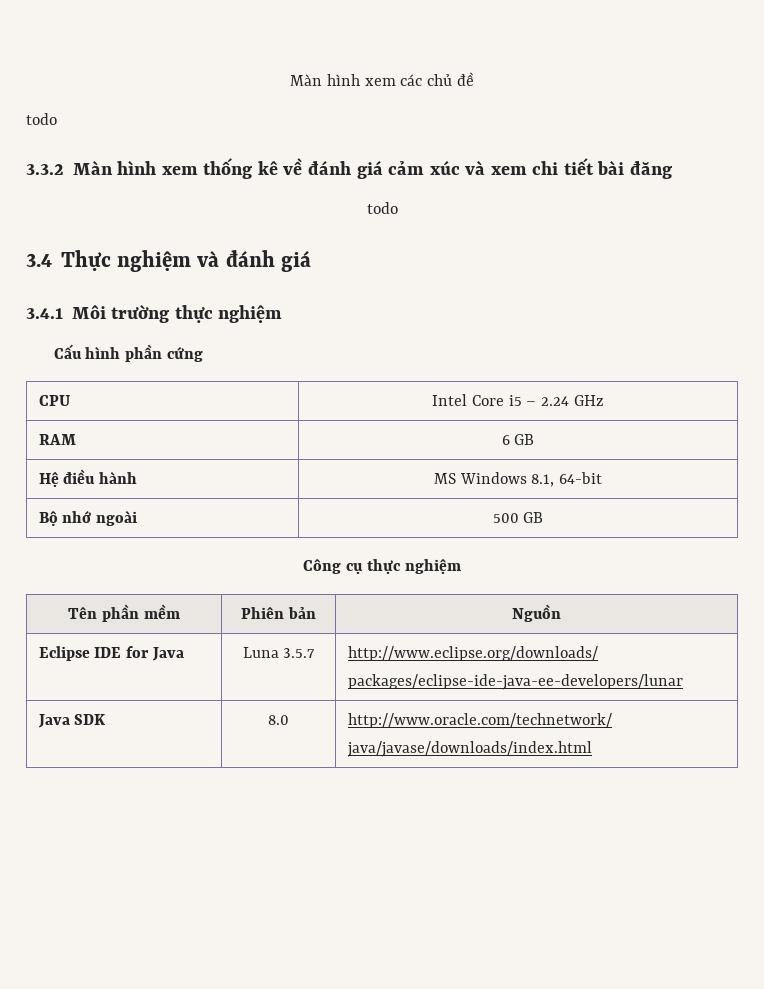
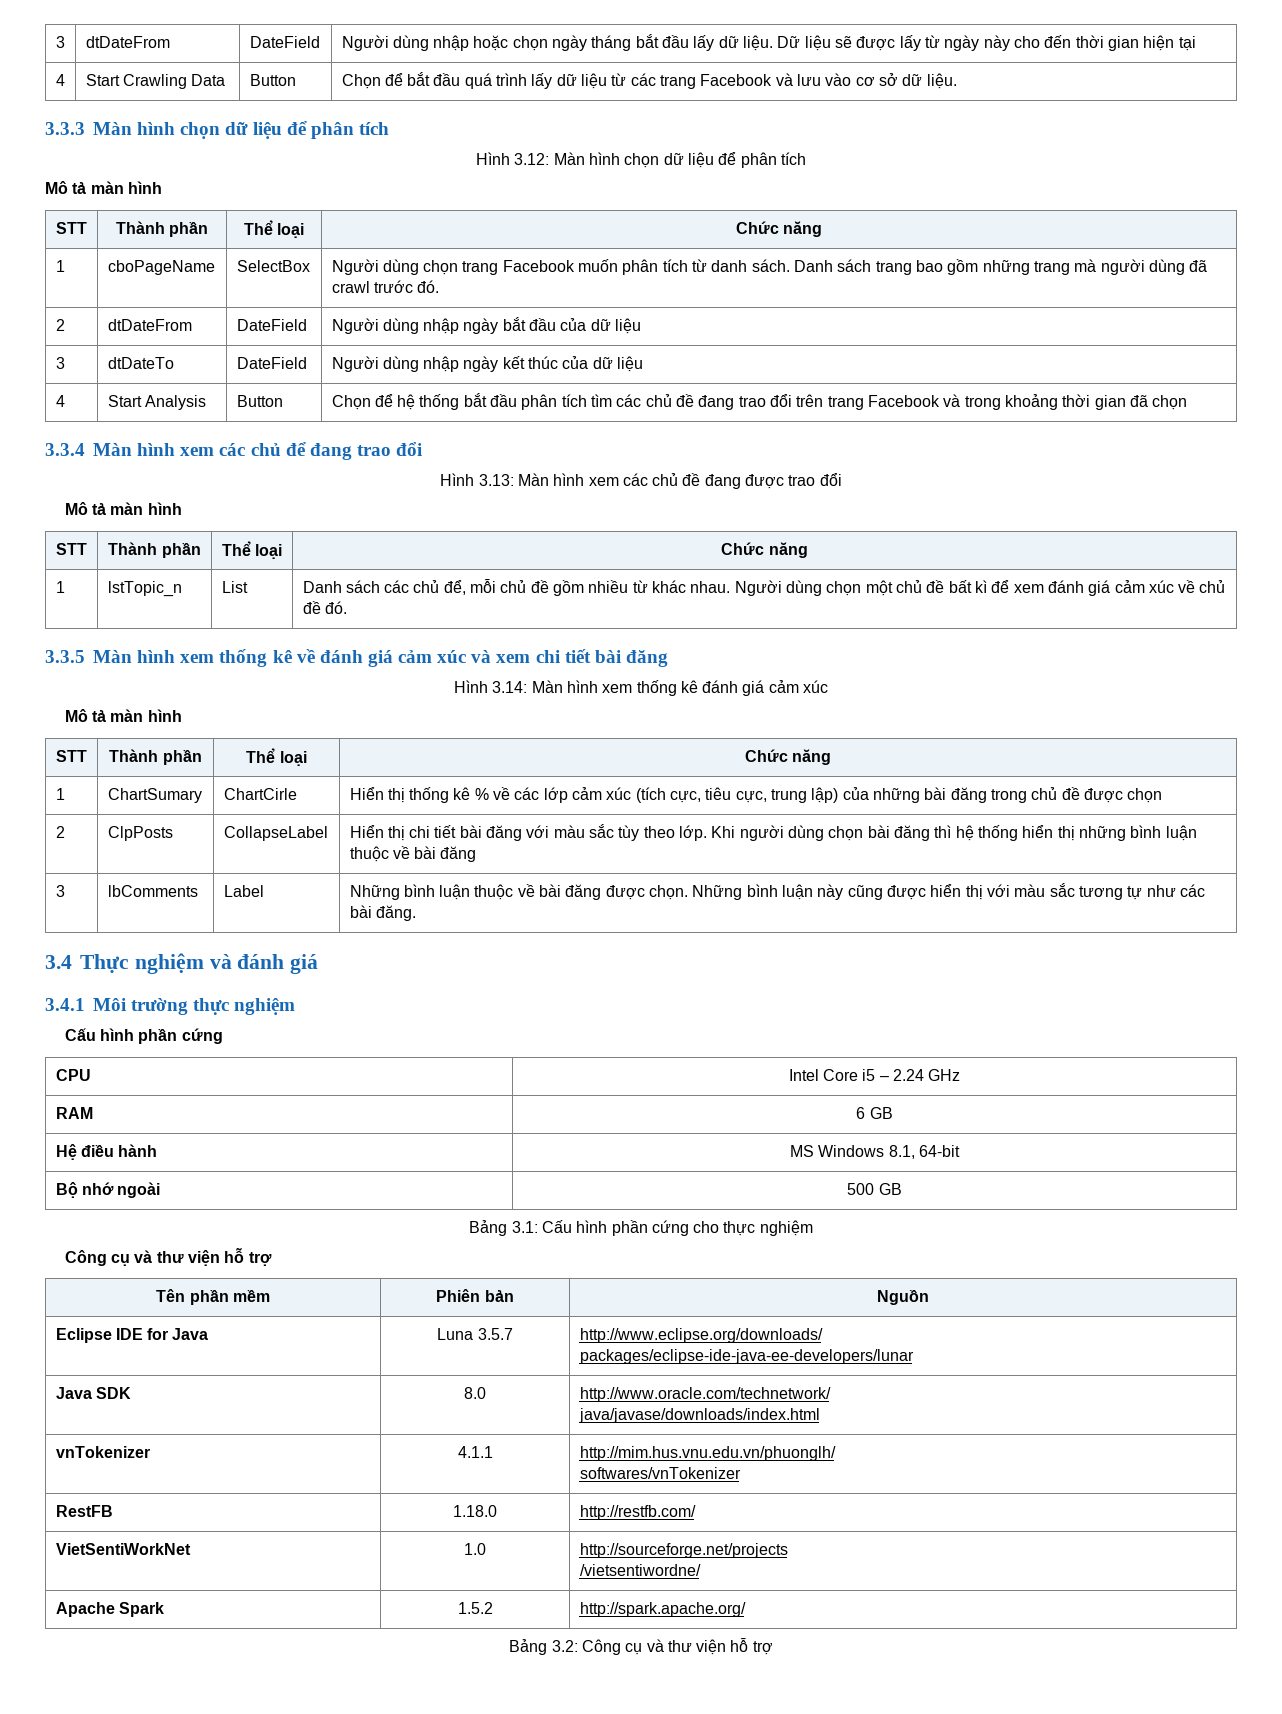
- Màn hình xem các chủ đề
- todo
- 3.3.2 Màn hình xem thống kê về đánh giá cảm xúc và xem chi tiết bài đăng
- todo
+ 3 | dtDateFrom | DateField | Người dùng nhập hoặc chọn ngày tháng bắt đầu lấy dữ liệu. Dữ liệu sẽ được lấy từ ngày này cho đến thời gian hiện tại
+ 4 | Start Crawling Data | Button | Chọn để bắt đầu quá trình lấy dữ liệu từ các trang Facebook và lưu vào cơ sở dữ liệu.
+ 3.3.3 Màn hình chọn dữ liệu để phân tích
+ Hình 3.12: Màn hình chọn dữ liệu để phân tích
+ Mô tả màn hình
+ STT | Thành phần | Thể loại | Chức năng
+ 1 | cboPageName | SelectBox | Người dùng chọn trang Facebook muốn phân tích từ danh sách. Danh sách trang bao gồm những trang mà người dùng đã crawl trước đó.
+ 2 | dtDateFrom | DateField | Người dùng nhập ngày bắt đầu của dữ liệu
+ 3 | dtDateTo | DateField | Người dùng nhập ngày kết thúc của dữ liệu
+ 4 | Start Analysis | Button | Chọn để hệ thống bắt đầu phân tích tìm các chủ đề đang trao đổi trên trang Facebook và trong khoảng thời gian đã chọn
+ 3.3.4 Màn hình xem các chủ để đang trao đổi
+ Hình 3.13: Màn hình xem các chủ đề đang được trao đổi
+ Mô tả màn hình
+ STT | Thành phần | Thể loại | Chức năng
+ 1 | lstTopic_n | List | Danh sách các chủ để, mỗi chủ đề gồm nhiều từ khác nhau. Người dùng chọn một chủ đề bất kì để xem đánh giá cảm xúc về chủ đề đó.
+ 3.3.5 Màn hình xem thống kê về đánh giá cảm xúc và xem chi tiết bài đăng
+ Hình 3.14: Màn hình xem thống kê đánh giá cảm xúc
+ Mô tả màn hình
+ STT | Thành phần | Thể loại | Chức năng
+ 1 | ChartSumary | ChartCirle | Hiển thị thống kê % về các lớp cảm xúc (tích cực, tiêu cực, trung lập) của những bài đăng trong chủ đề được chọn
+ 2 | ClpPosts | CollapseLabel | Hiển thị chi tiết bài đăng với màu sắc tùy theo lớp. Khi người dùng chọn bài đăng thì hệ thống hiển thị những bình luận thuộc về bài đăng
+ 3 | lbComments | Label | Những bình luận thuộc về bài đăng được chọn. Những bình luận này cũng được hiển thị với màu sắc tương tự như các bài đăng.
- Công cụ thực nghiệm
+ Bảng 3.1: Cấu hình phần cứng cho thực nghiệm
+ Công cụ và thư viện hỗ trợ
+ vnTokenizer | 4.1.1 | http://mim.hus.vnu.edu.vn/phuonglh/
+ softwares/vnTokenizer
+ RestFB | 1.18.0 | http://restfb.com/
+ VietSentiWorkNet | 1.0 | http://sourceforge.net/projects
+ /vietsentiwordne/
+ Apache Spark | 1.5.2 | http://spark.apache.org/
+ Bảng 3.2: Công cụ và thư viện hỗ trợ

